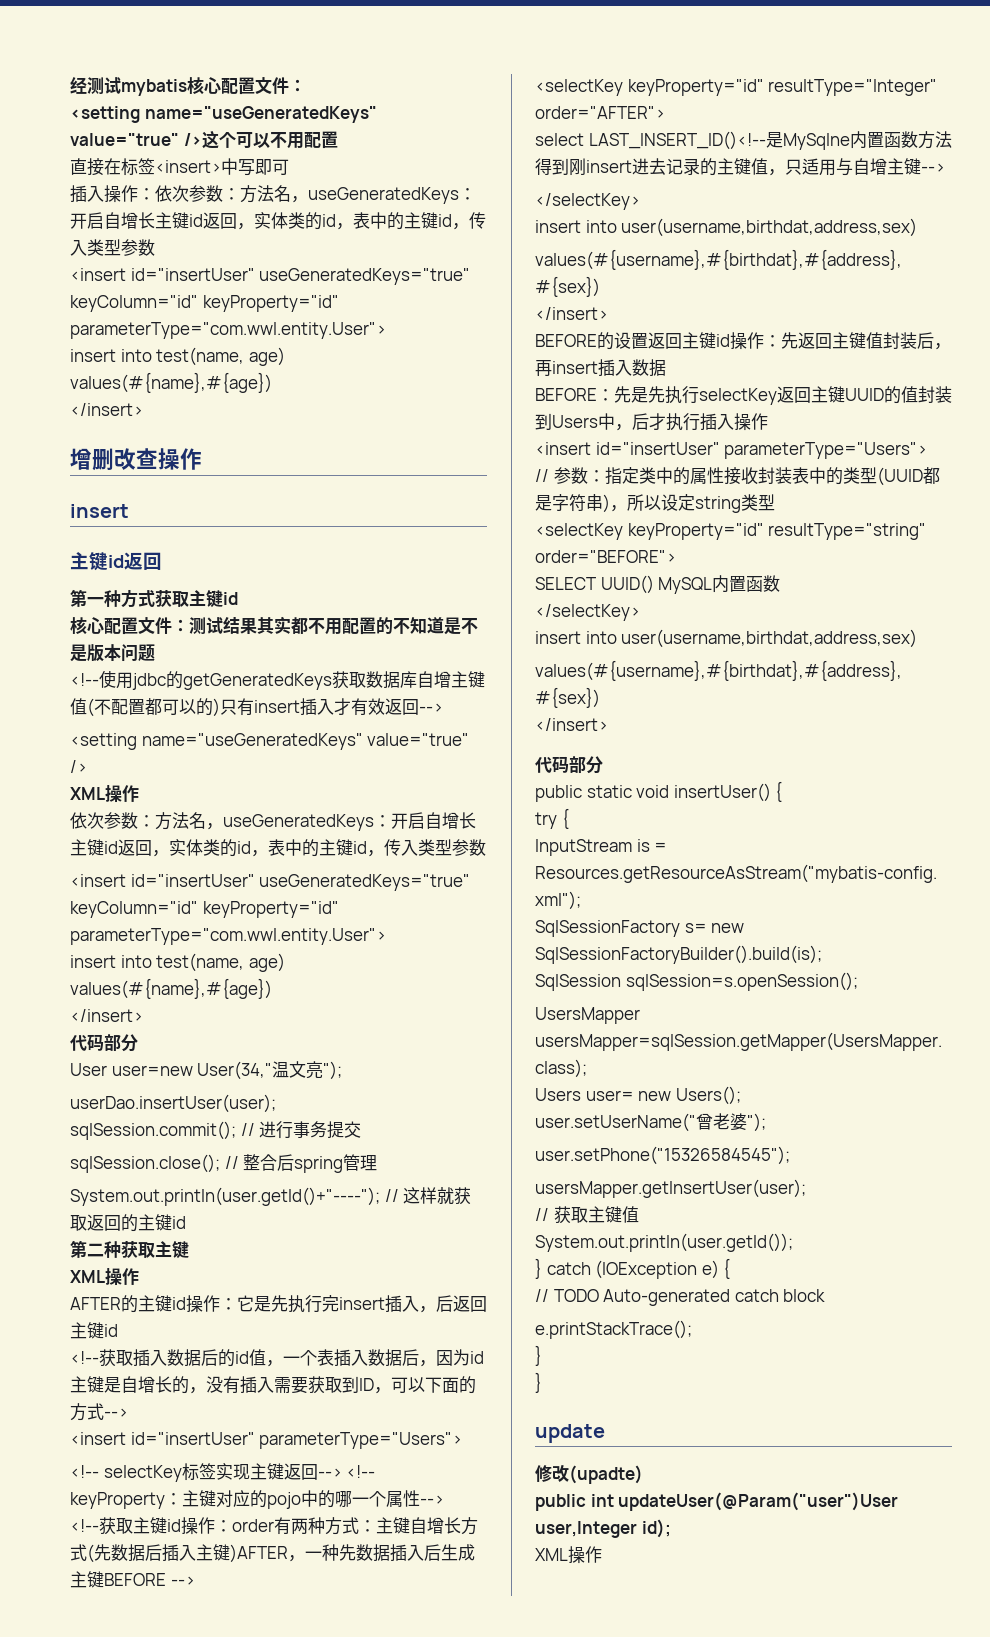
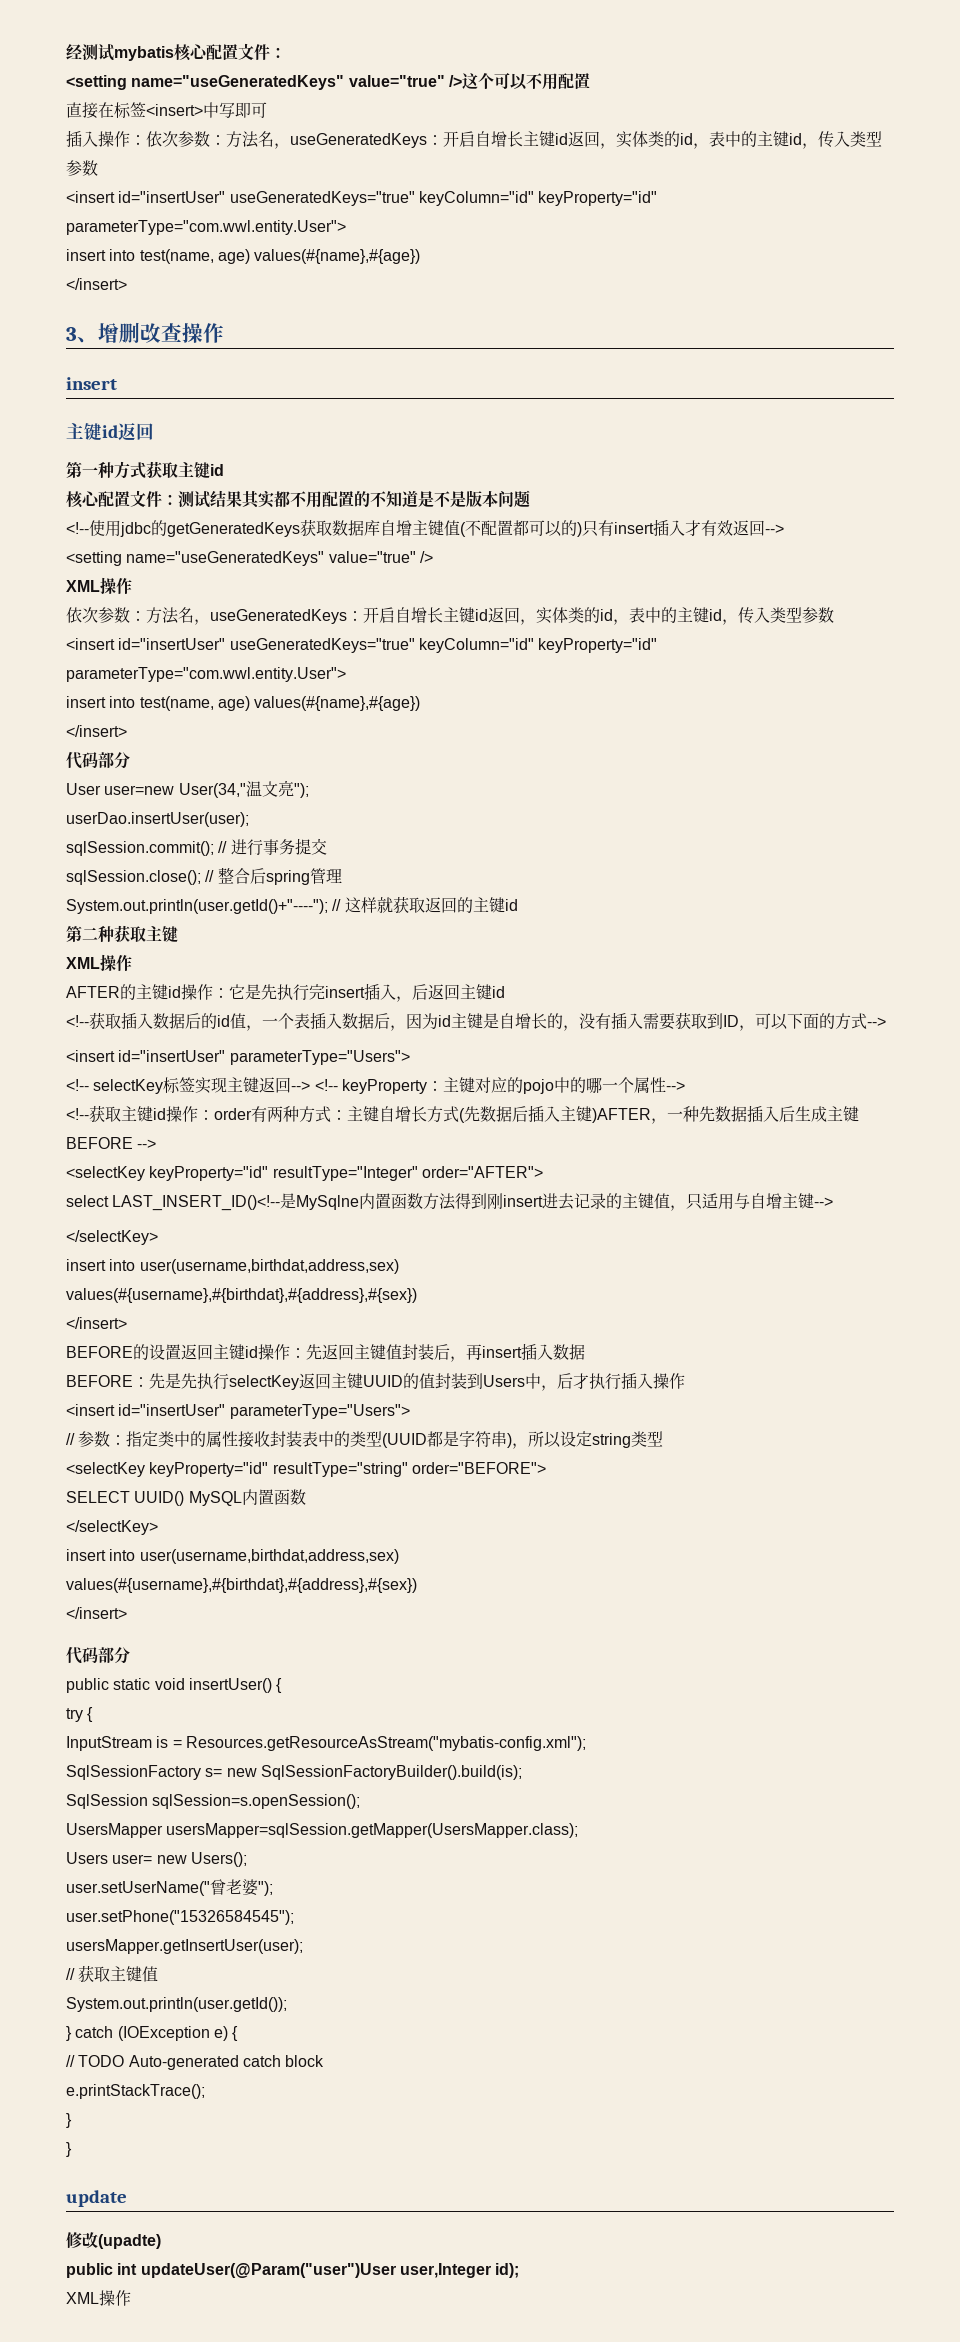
- 增删改查操作
+ 3、增删改查操作

